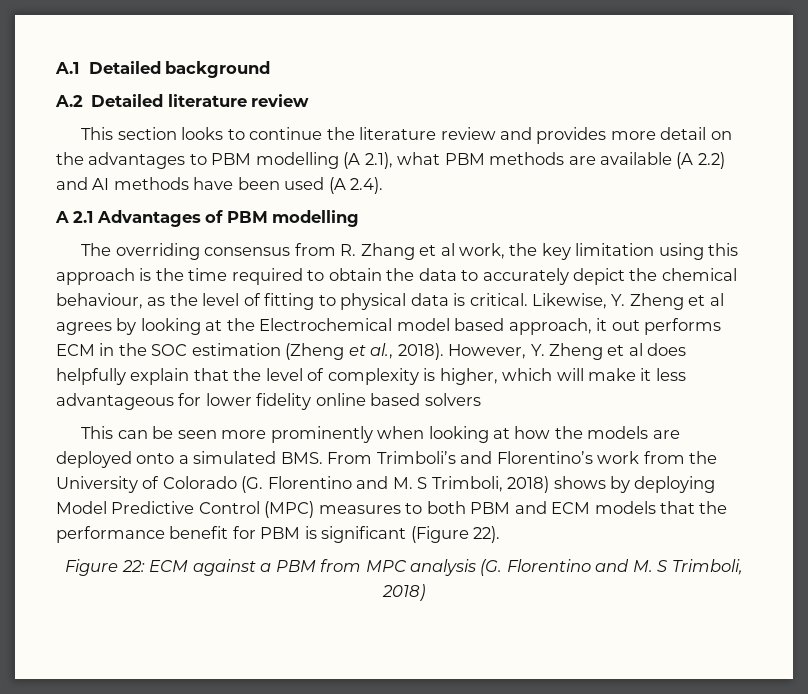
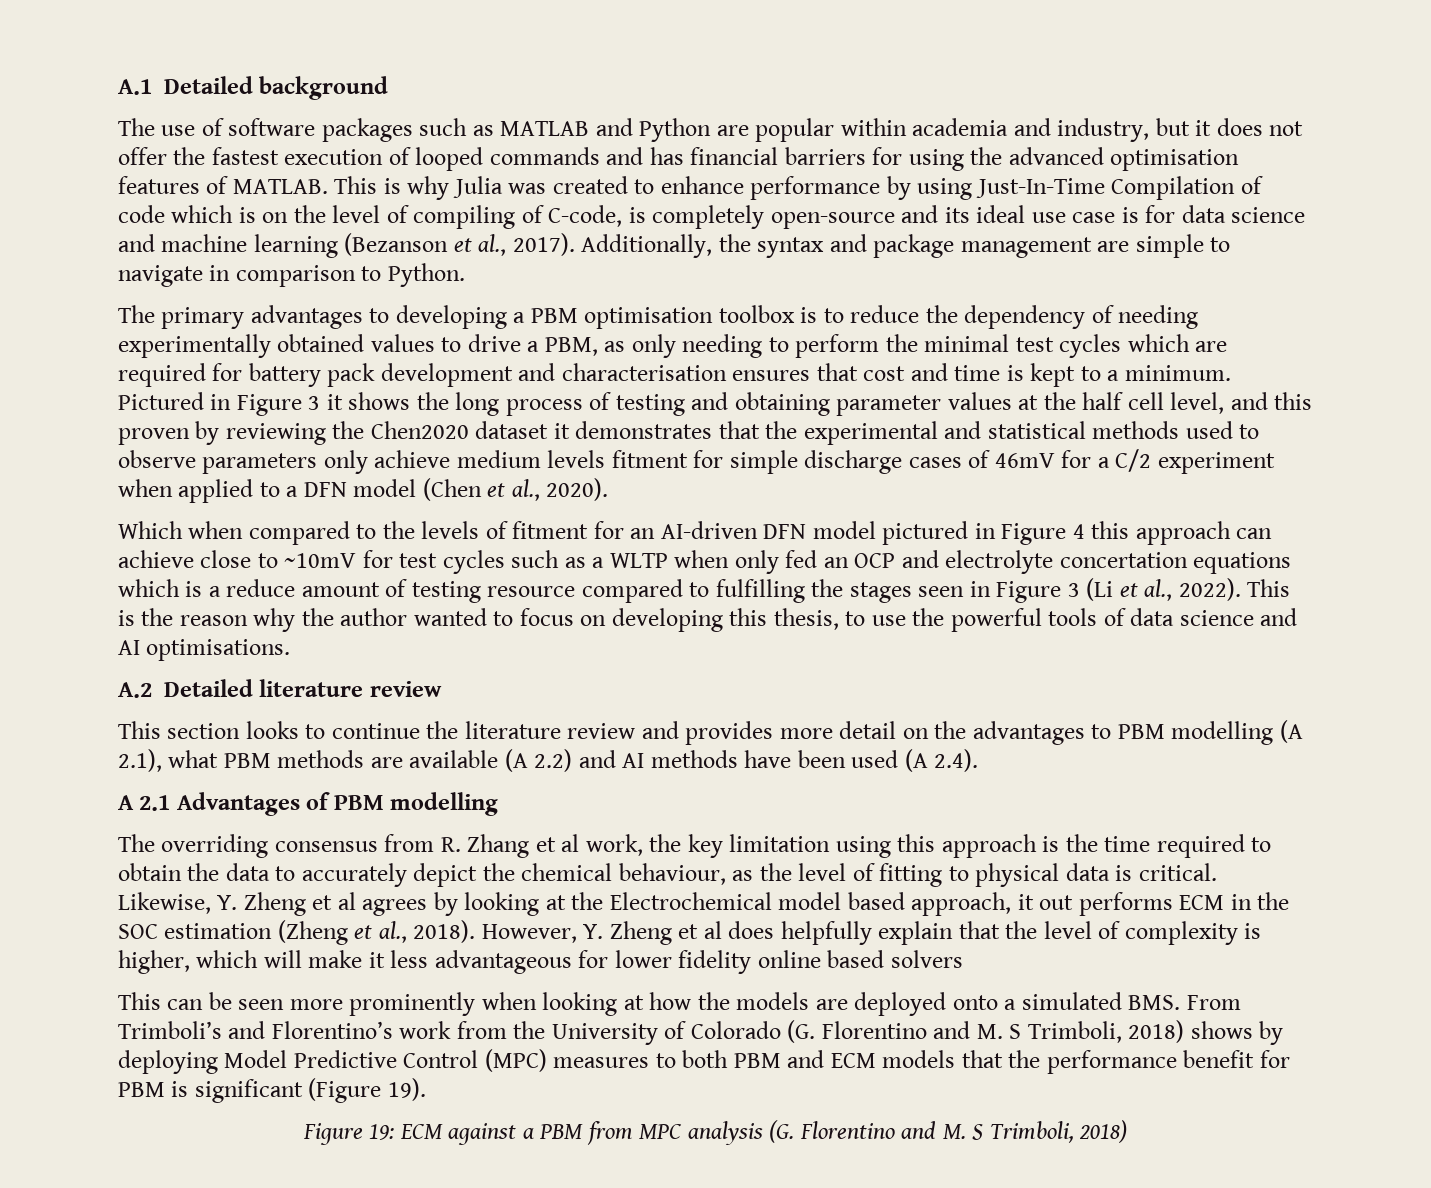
+ The use of software packages such as MATLAB and Python are popular within academia and industry, but it does not offer the fastest execution of looped commands and has financial barriers for using the advanced optimisation features of MATLAB. This is why Julia was created to enhance performance by using Just-In-Time Compilation of code which is on the level of compiling of C-code, is completely open-source and its ideal use case is for data science and machine learning (Bezanson et al., 2017). Additionally, the syntax and package management are simple to navigate in comparison to Python.
+ The primary advantages to developing a PBM optimisation toolbox is to reduce the dependency of needing experimentally obtained values to drive a PBM, as only needing to perform the minimal test cycles which are required for battery pack development and characterisation ensures that cost and time is kept to a minimum. Pictured in Figure 3 it shows the long process of testing and obtaining parameter values at the half cell level, and this proven by reviewing the Chen2020 dataset it demonstrates that the experimental and statistical methods used to observe parameters only achieve medium levels fitment for simple discharge cases of 46mV for a C/2 experiment when applied to a DFN model (Chen et al., 2020).
+ Which when compared to the levels of fitment for an AI-driven DFN model pictured in Figure 4 this approach can achieve close to ~10mV for test cycles such as a WLTP when only fed an OCP and electrolyte concertation equations which is a reduce amount of testing resource compared to fulfilling the stages seen in Figure 3 (Li et al., 2022). This is the reason why the author wanted to focus on developing this thesis, to use the powerful tools of data science and AI optimisations.
- This can be seen more prominently when looking at how the models are deployed onto a simulated BMS. From Trimboli’s and Florentino’s work from the University of Colorado (G. Florentino and M. S Trimboli, 2018) shows by deploying Model Predictive Control (MPC) measures to both PBM and ECM models that the performance benefit for PBM is significant (Figure 22).
- Figure 22:
+ This can be seen more prominently when looking at how the models are deployed onto a simulated BMS. From Trimboli’s and Florentino’s work from the University of Colorado (G. Florentino and M. S Trimboli, 2018) shows by deploying Model Predictive Control (MPC) measures to both PBM and ECM models that the performance benefit for PBM is significant (Figure 19).
+ Figure 19:

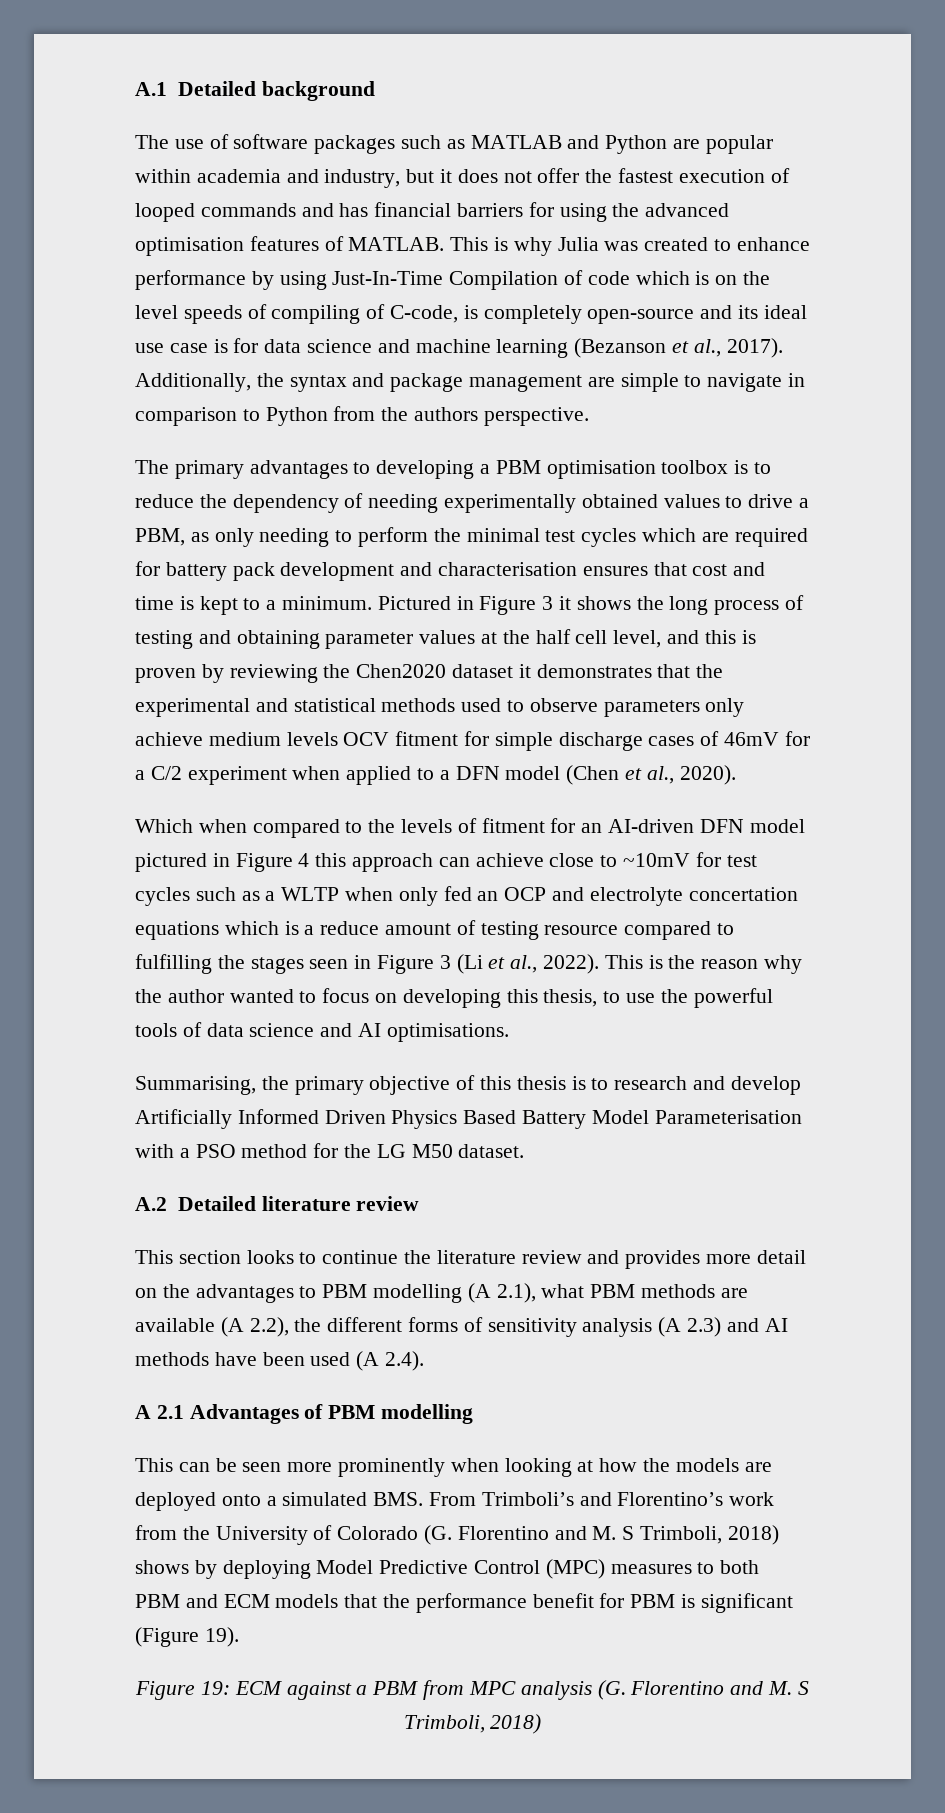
- This is why Julia was created to enhance performance by using Just-In-Time Compilation of code which is on the level of compiling of C-code, is completely open-source and its ideal use case is for data science and machine learning (Bezanson et al., 2017).
+ This is why Julia was created to enhance performance by using Just-In-Time Compilation of code which is on the level speeds of compiling of C-code, is completely open-source and its ideal use case is for data science and machine learning (Bezanson et al., 2017).
- Additionally, the syntax and package management are simple to navigate in comparison to Python.
+ Additionally, the syntax and package management are simple to navigate in comparison to Python from the authors perspective.
- Pictured in Figure 3 it shows the long process of testing and obtaining parameter values at the half cell level, and this proven by reviewing the Chen2020 dataset it demonstrates that the experimental and statistical methods used to observe parameters only achieve medium levels fitment for simple discharge cases of 46mV for a C/2 experiment when applied to a DFN model (Chen et al., 2020).
+ Pictured in Figure 3 it shows the long process of testing and obtaining parameter values at the half cell level, and this is proven by reviewing the Chen2020 dataset it demonstrates that the experimental and statistical methods used to observe parameters only achieve medium levels OCV fitment for simple discharge cases of 46mV for a C/2 experiment when applied to a DFN model (Chen et al., 2020).
+ Summarising, the primary objective of this thesis is to research and develop Artificially Informed Driven Physics Based Battery Model Parameterisation with a PSO method for the LG M50 dataset.
- This section looks to continue the literature review and provides more detail on the advantages to PBM modelling (A 2.1), what PBM methods are available (A 2.2) and AI methods have been used (A 2.4).
+ This section looks to continue the literature review and provides more detail on the advantages to PBM modelling (A 2.1), what PBM methods are available (A 2.2), the different forms of sensitivity analysis (A 2.3) and AI methods have been used (A 2.4).
- The overriding consensus from R. Zhang et al work, the key limitation using this approach is the time required to obtain the data to accurately depict the chemical behaviour, as the level of fitting to physical data is critical. Likewise, Y. Zheng et al agrees by looking at the Electrochemical model based approach, it out performs ECM in the SOC estimation (Zheng et al., 2018). However, Y. Zheng et al does helpfully explain that the level of complexity is higher, which will make it less advantageous for lower fidelity online based solvers

